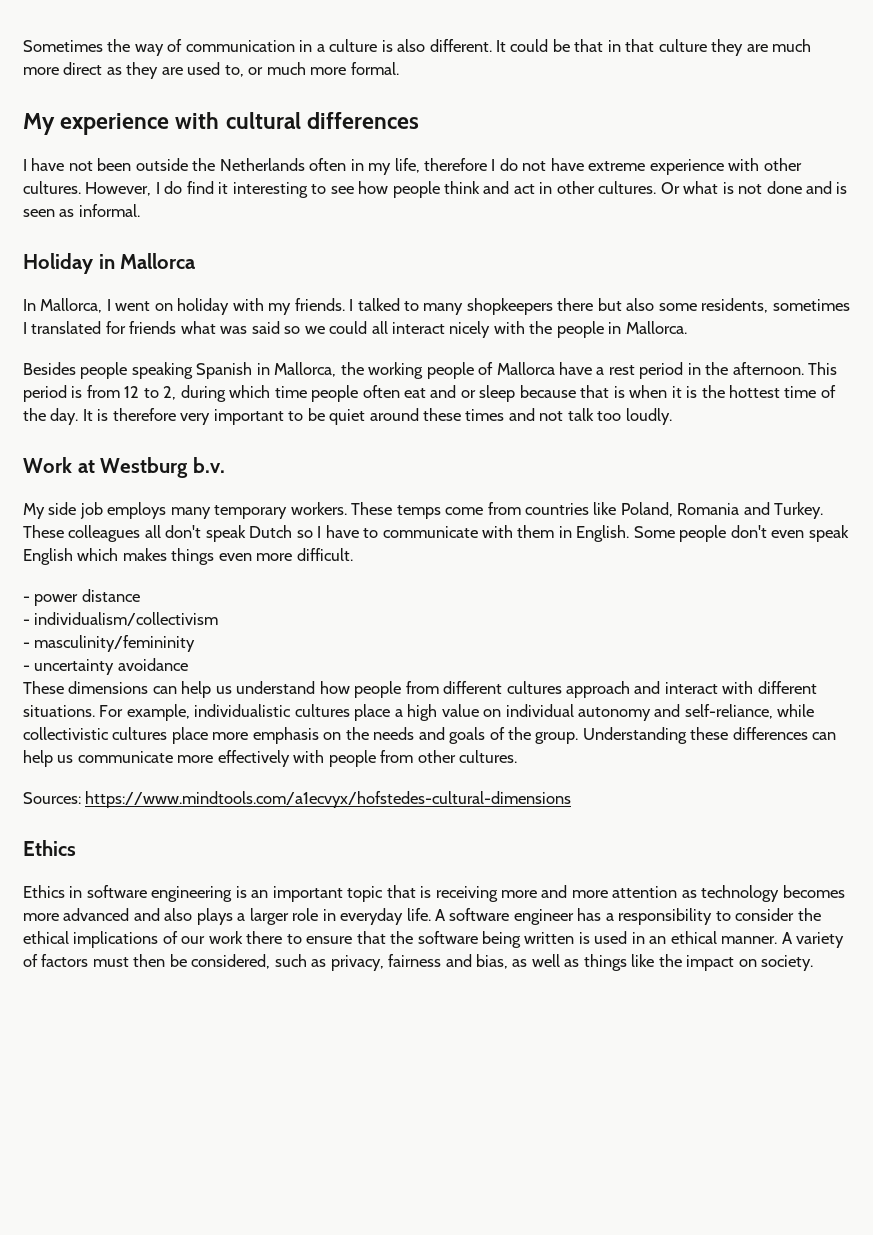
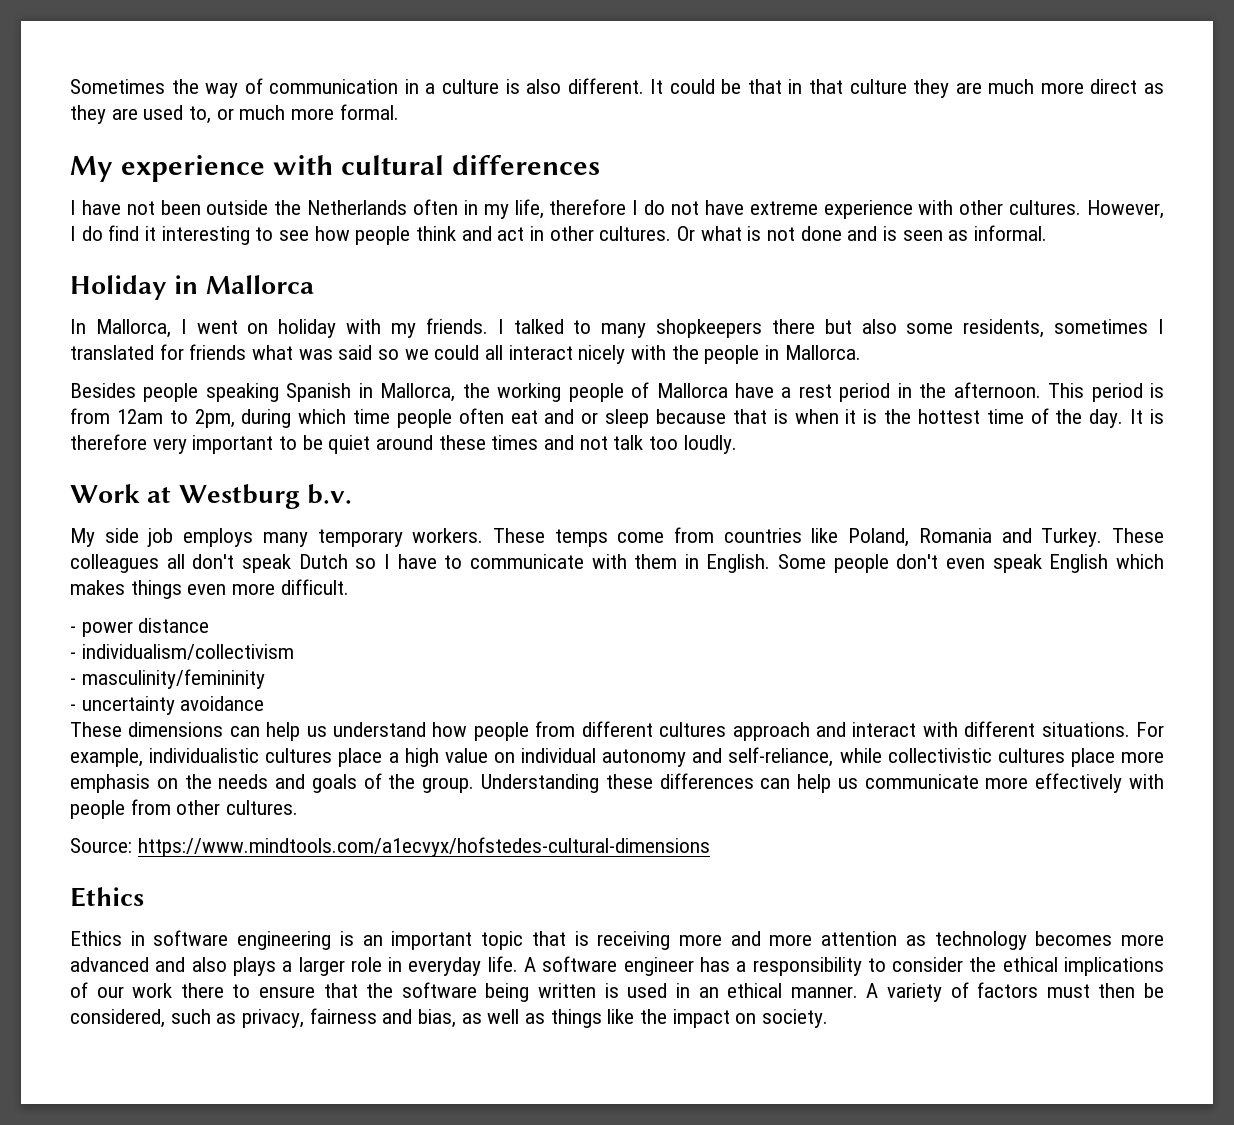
- This period is from 12 to 2, during which time people often eat and or sleep because that is when it is the hottest time of the day.
+ This period is from 12am to 2pm, during which time people often eat and or sleep because that is when it is the hottest time of the day.
- Sources: https://www.mindtools.com/a1ecvyx/hofstedes-cultural-dimensions
+ Source: https://www.mindtools.com/a1ecvyx/hofstedes-cultural-dimensions

